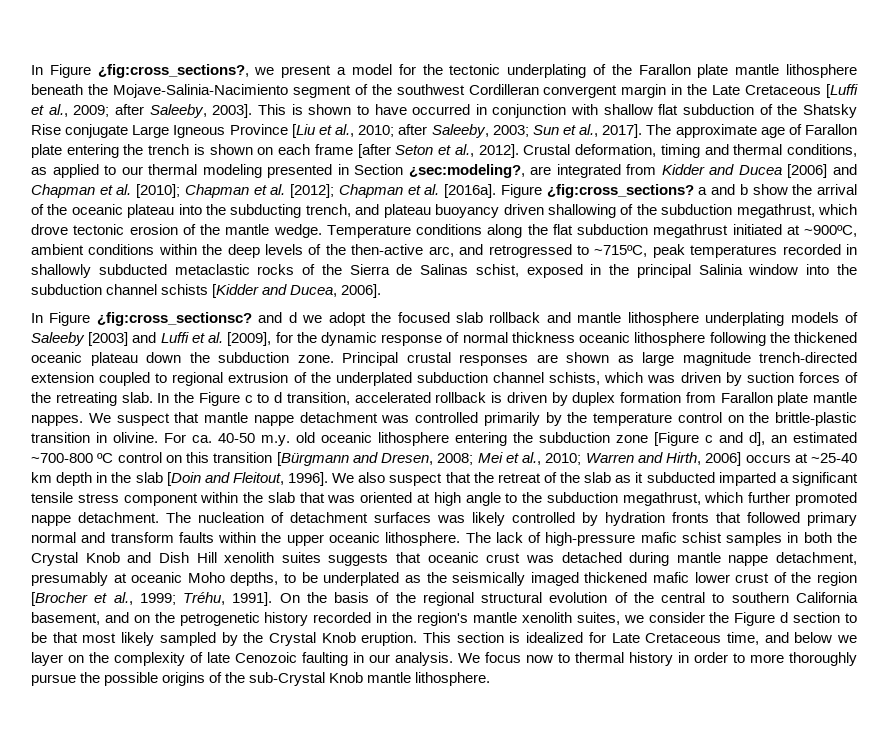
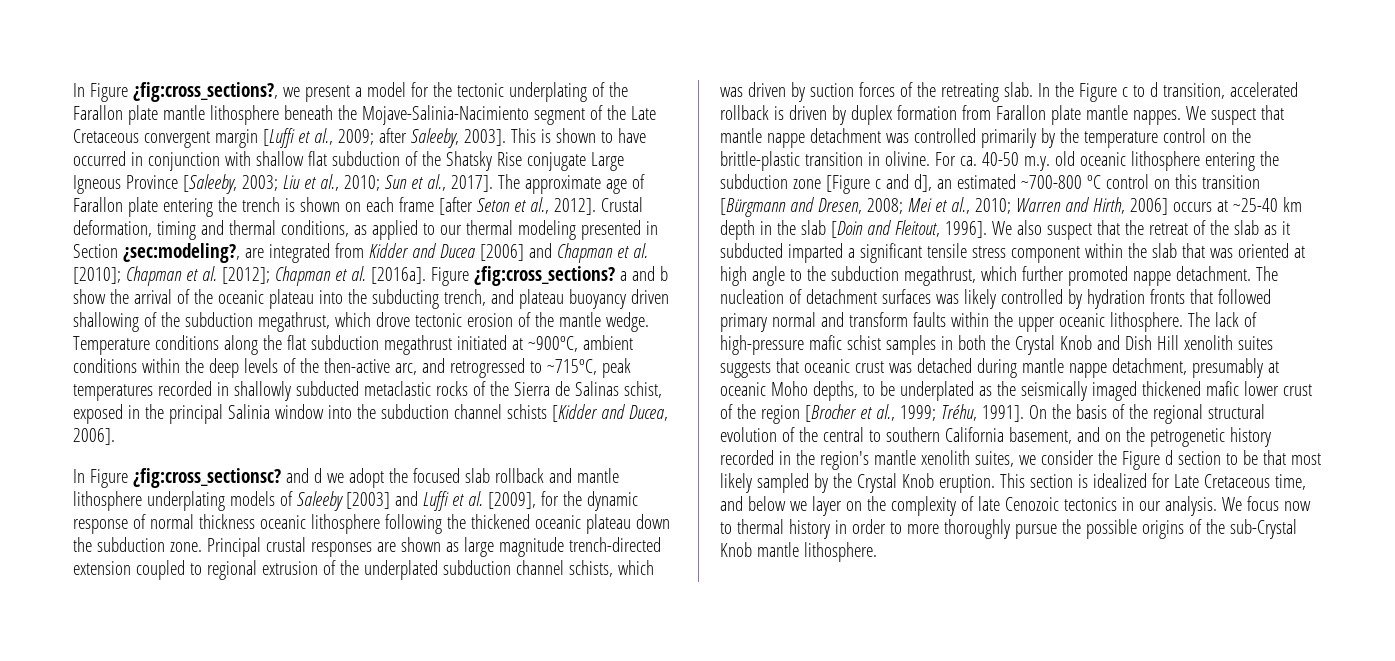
- In Figure ¿fig:cross_sections?, we present a model for the tectonic underplating of the Farallon plate mantle lithosphere beneath the Mojave-Salinia-Nacimiento segment of the southwest Cordilleran convergent margin in the Late Cretaceous [Luffi et al., 2009; after Saleeby, 2003].
+ In Figure ¿fig:cross_sections?, we present a model for the tectonic underplating of the Farallon plate mantle lithosphere beneath the Mojave-Salinia-Nacimiento segment of the Late Cretaceous convergent margin [Luffi et al., 2009; after Saleeby, 2003].
- This is shown to have occurred in conjunction with shallow flat subduction of the Shatsky Rise conjugate Large Igneous Province [Liu et al., 2010; after Saleeby, 2003; Sun et al., 2017].
+ This is shown to have occurred in conjunction with shallow flat subduction of the Shatsky Rise conjugate Large Igneous Province [Saleeby, 2003; Liu et al., 2010; Sun et al., 2017].
- This section is idealized for Late Cretaceous time, and below we layer on the complexity of late Cenozoic faulting in our analysis.
+ This section is idealized for Late Cretaceous time, and below we layer on the complexity of late Cenozoic tectonics in our analysis.

